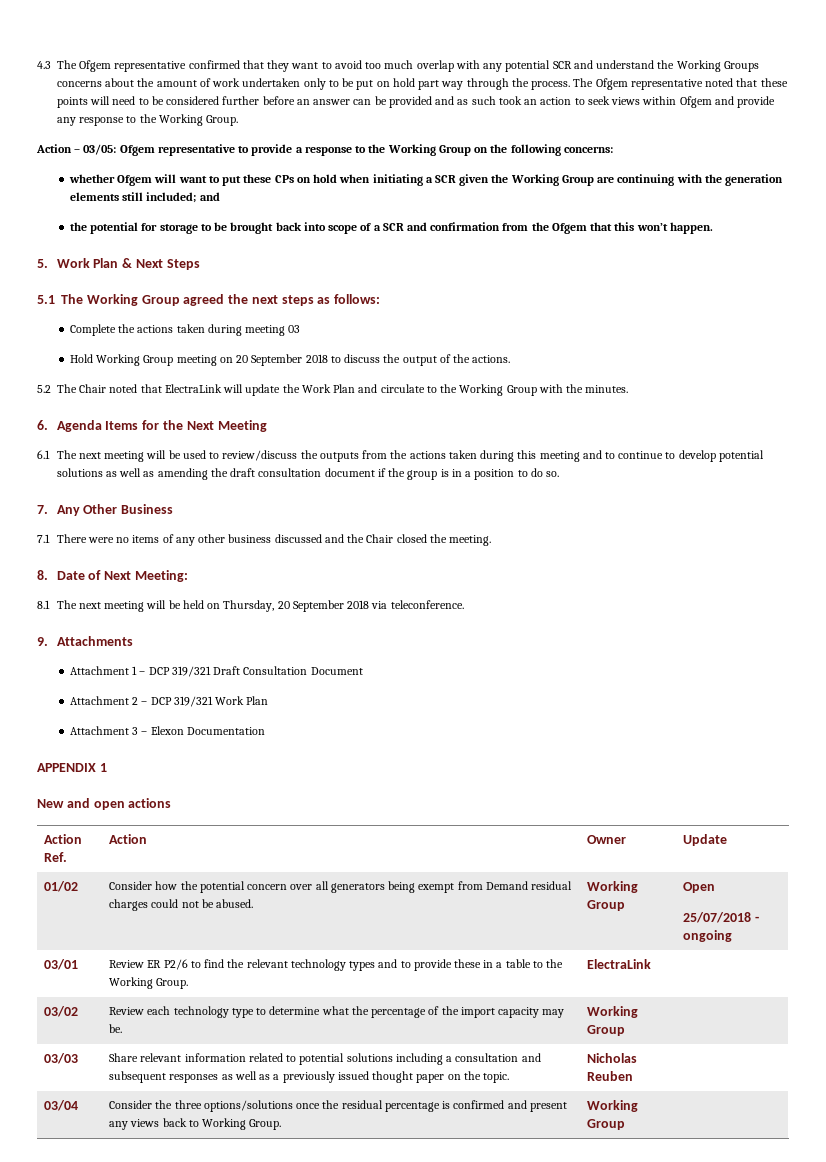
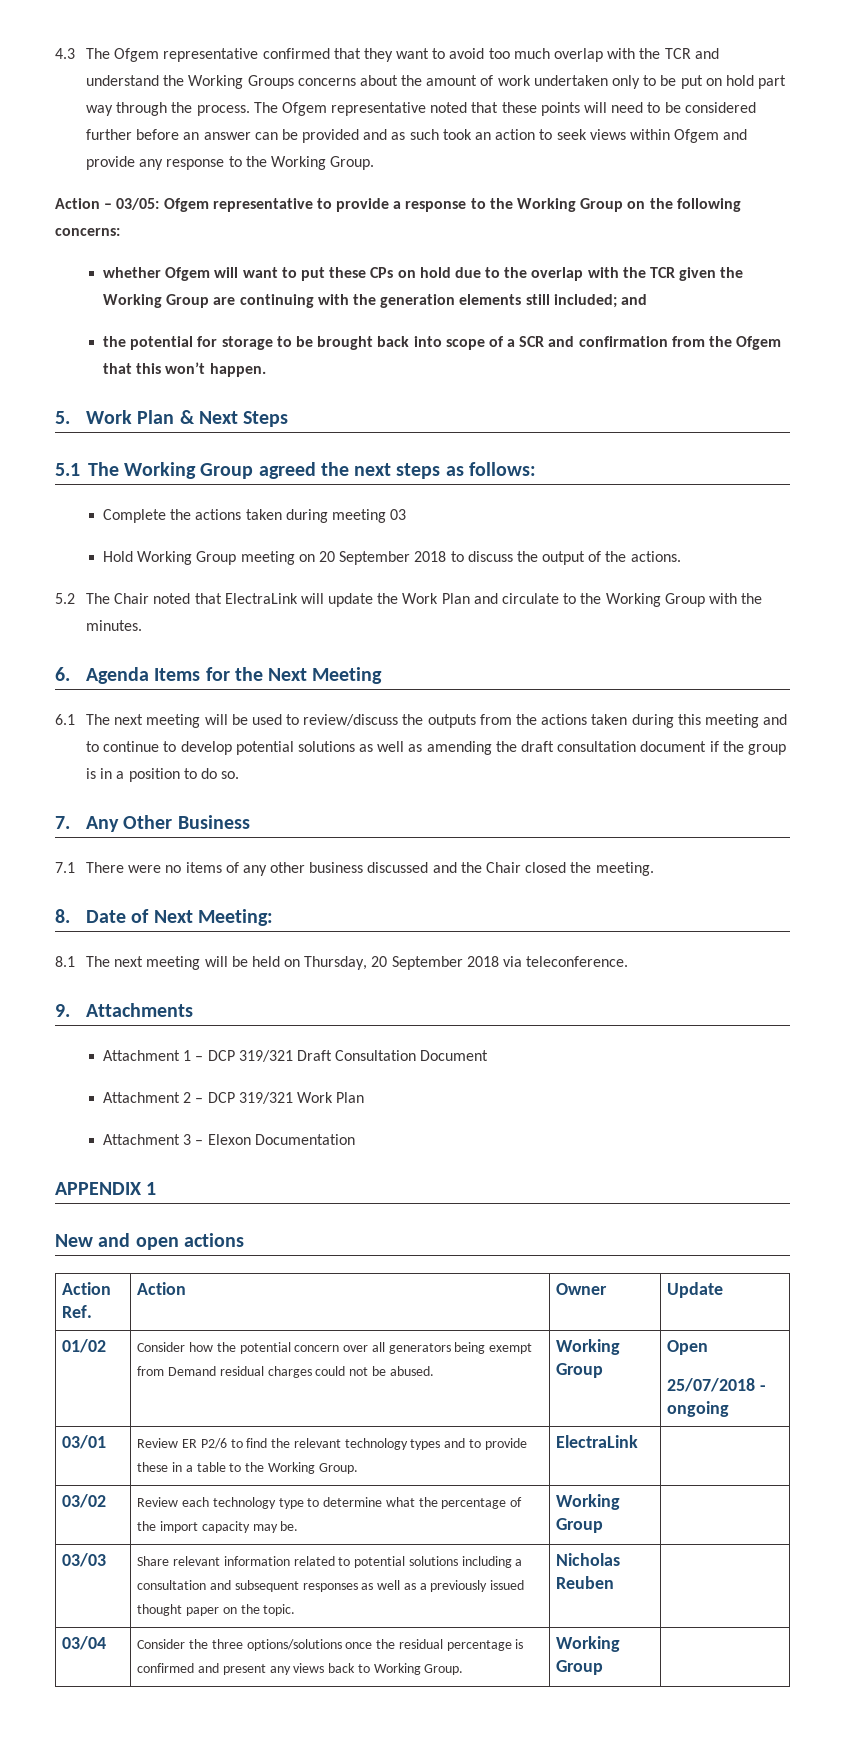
- 4.3 The Ofgem representative confirmed that they want to avoid too much overlap with any potential SCR and understand the Working Groups concerns about the amount of work undertaken only to be put on hold part way through the process.
+ 4.3 The Ofgem representative confirmed that they want to avoid too much overlap with the TCR and understand the Working Groups concerns about the amount of work undertaken only to be put on hold part way through the process.
- whether Ofgem will want to put these CPs on hold when initiating a SCR given the Working Group are continuing with the generation elements still included; and
+ whether Ofgem will want to put these CPs on hold due to the overlap with the TCR given the Working Group are continuing with the generation elements still included; and

